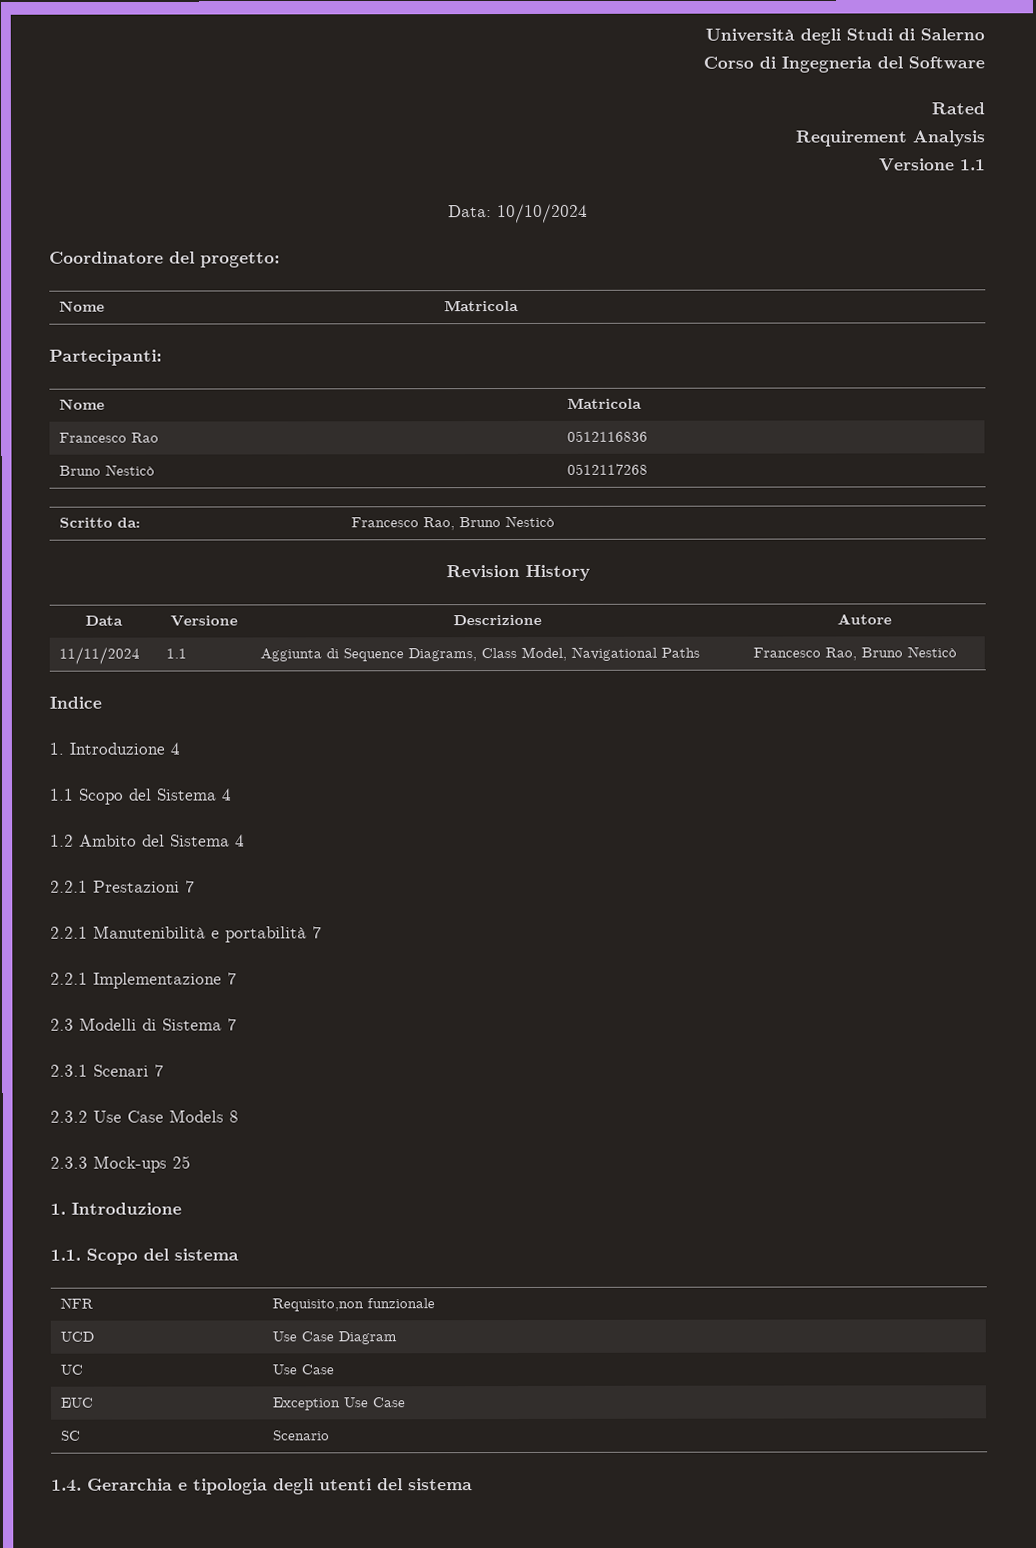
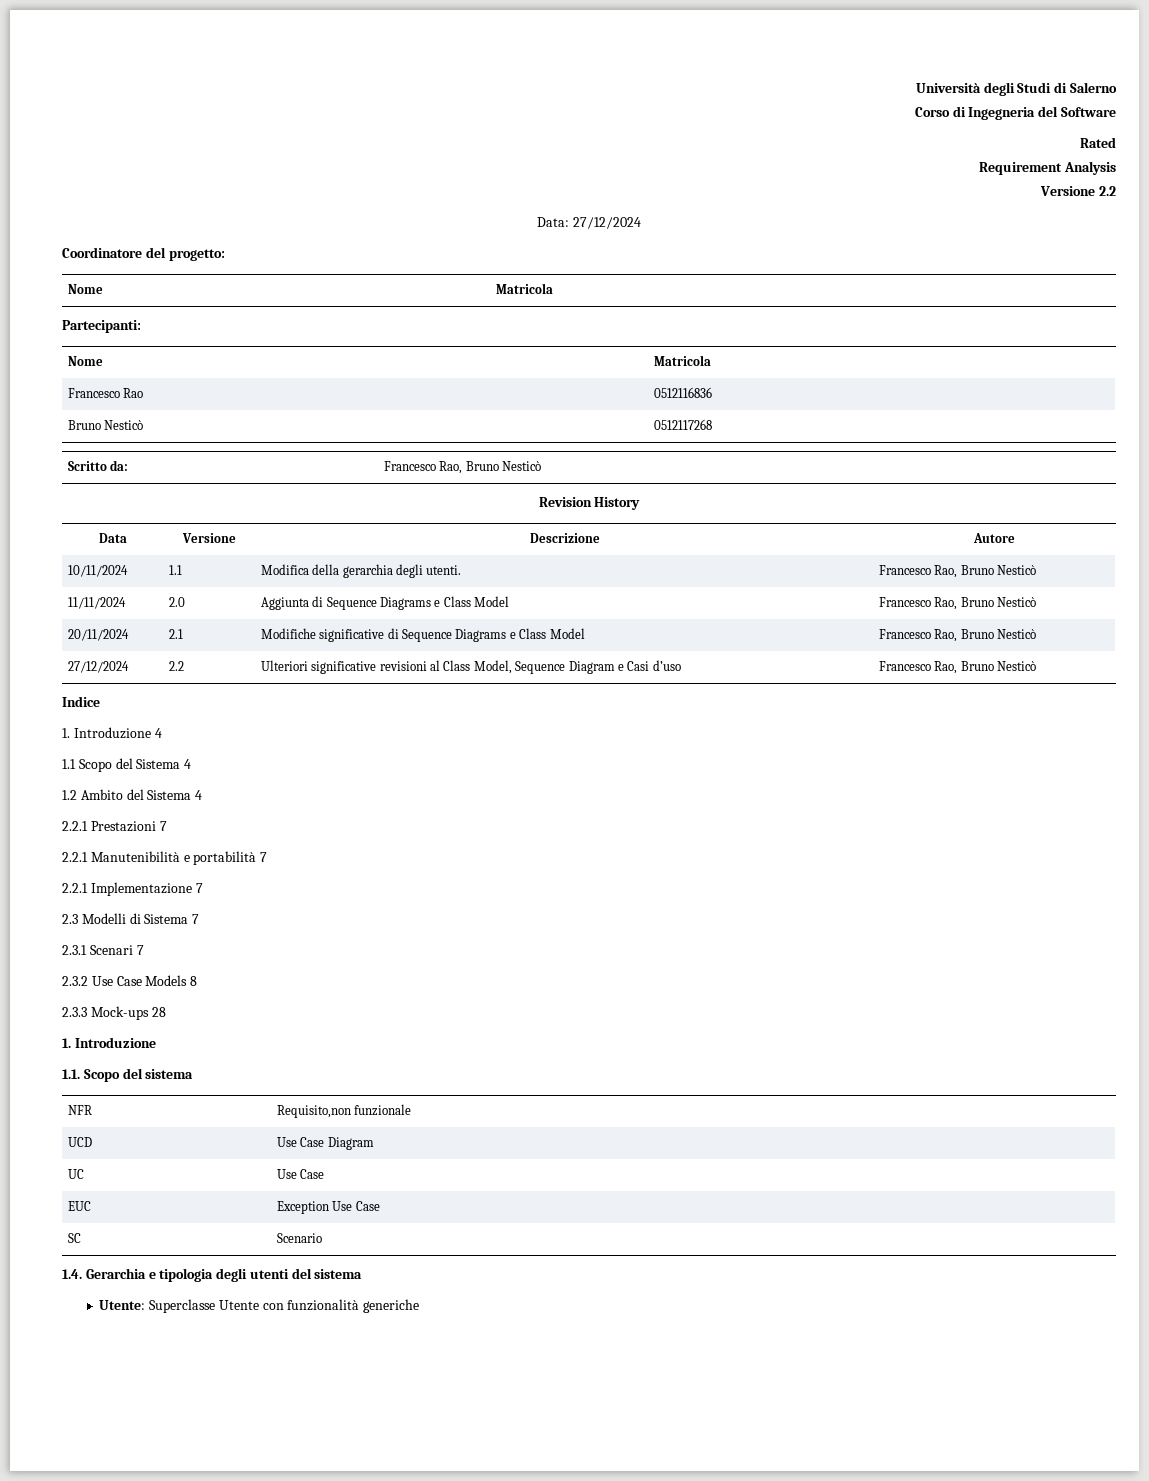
- Versione 1.1
+ Versione 2.2
- Data: 10/10/2024
+ Data: 27/12/2024
+ 10/11/2024 | 1.1 | Modifica della gerarchia degli utenti. | Francesco Rao, Bruno Nesticò
- 11/11/2024 | 1.1 | Aggiunta di Sequence Diagrams, Class Model, Navigational Paths | Francesco Rao, Bruno Nesticò
+ 11/11/2024 | 2.0 | Aggiunta di Sequence Diagrams e Class Model | Francesco Rao, Bruno Nesticò
+ 20/11/2024 | 2.1 | Modifiche significative di Sequence Diagrams e Class Model | Francesco Rao, Bruno Nesticò
+ 27/12/2024 | 2.2 | Ulteriori significative revisioni al Class Model, Sequence Diagram e Casi d’uso | Francesco Rao, Bruno Nesticò
- 2.3.3 Mock-ups 25
+ 2.3.3 Mock-ups 28
+ Utente: Superclasse Utente con funzionalità generiche

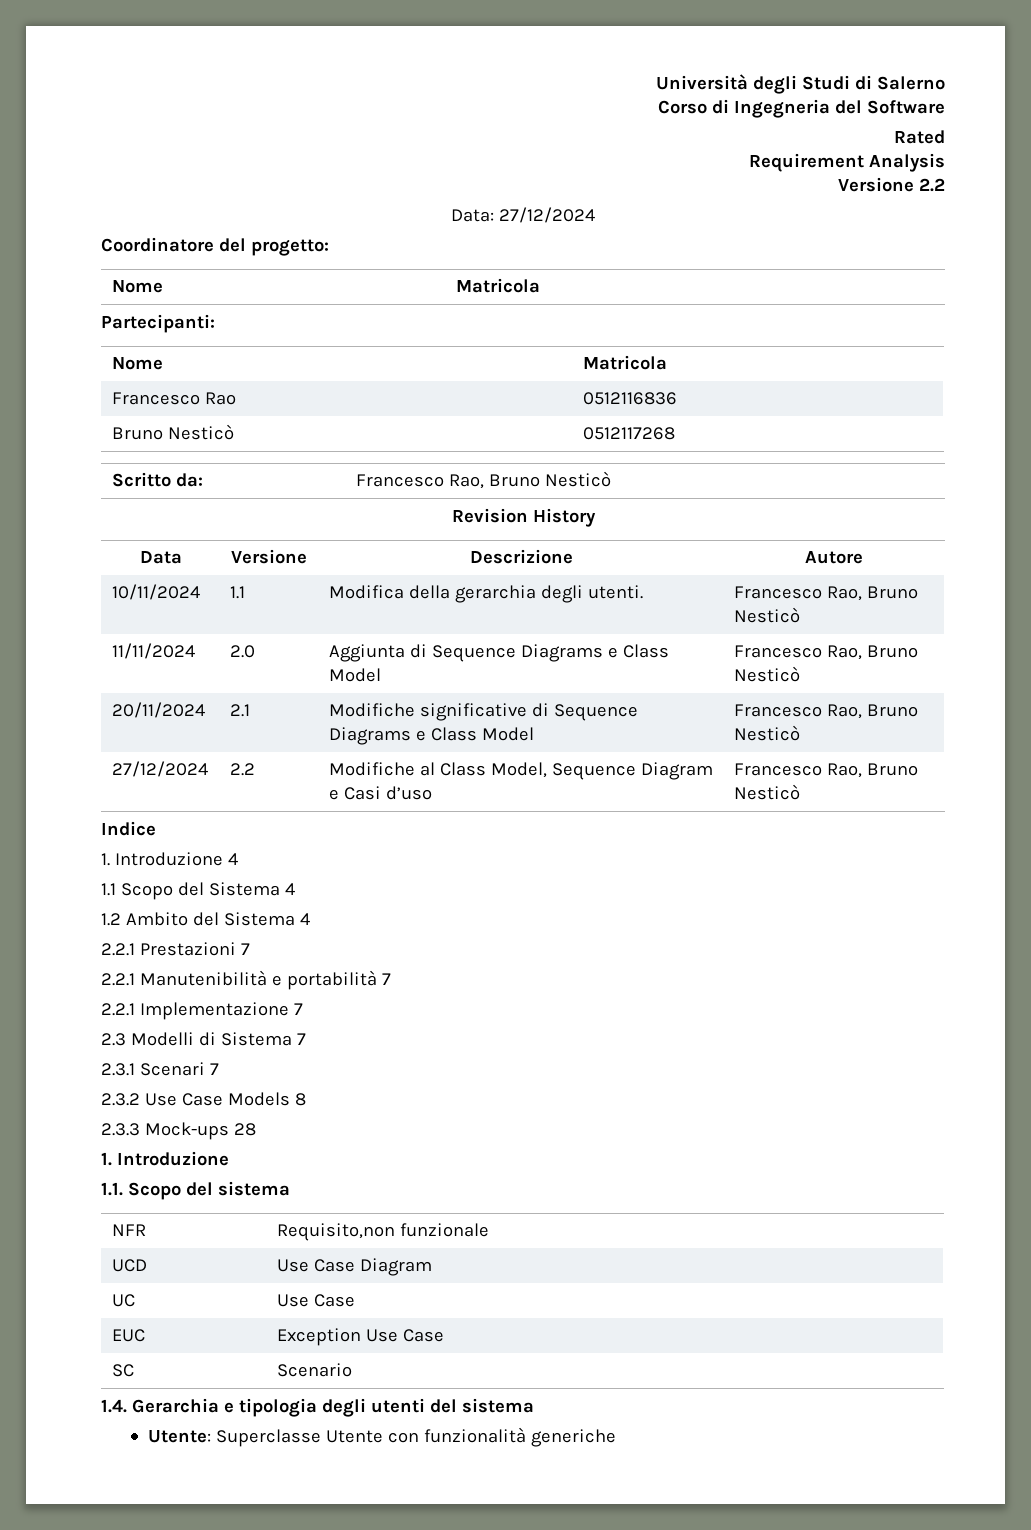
- 27/12/2024 | 2.2 | Ulteriori significative revisioni al Class Model, Sequence Diagram e Casi d’uso | Francesco Rao, Bruno Nesticò
+ 27/12/2024 | 2.2 | Modifiche al Class Model, Sequence Diagram e Casi d’uso | Francesco Rao, Bruno Nesticò

